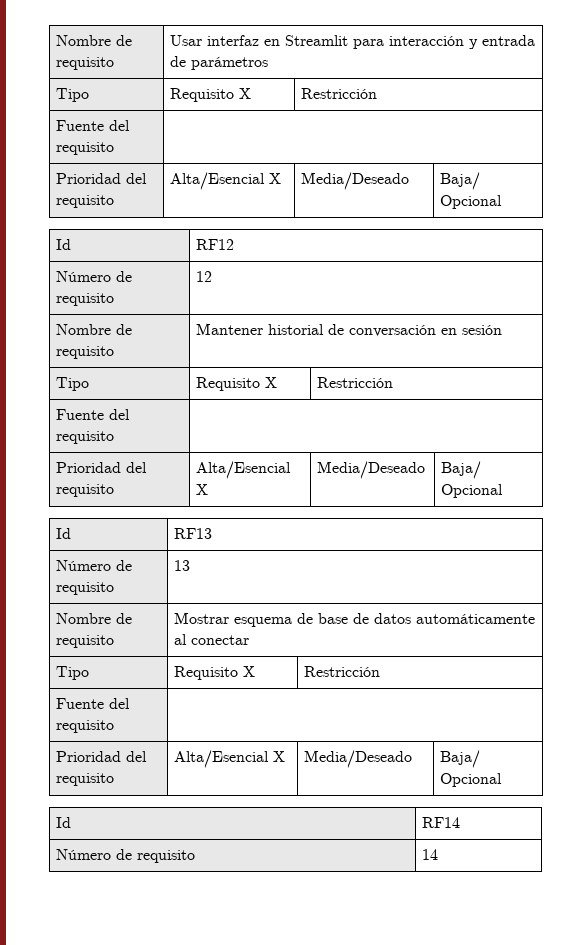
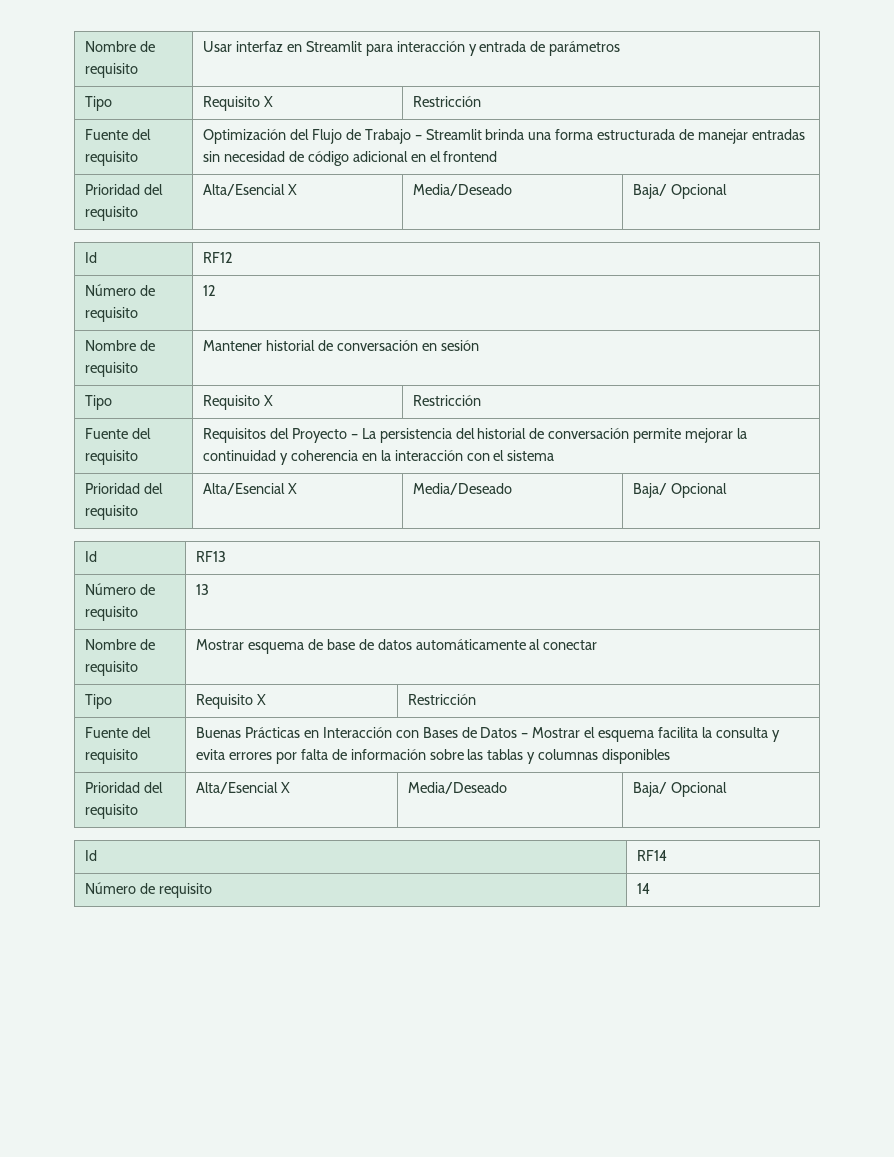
  Nombre de requisito | Usar interfaz en Streamlit para interacción y entrada de parámetros
  Tipo | Requisito X | Restricción
- Fuente del requisito |
+ Fuente del requisito | Optimización del Flujo de Trabajo – Streamlit brinda una forma estructurada de manejar entradas sin necesidad de código adicional en el frontend
  Nombre de requisito | Mantener historial de conversación en sesión
  Tipo | Requisito X | Restricción
- Fuente del requisito |
+ Fuente del requisito | Requisitos del Proyecto – La persistencia del historial de conversación permite mejorar la continuidad y coherencia en la interacción con el sistema
  Nombre de requisito | Mostrar esquema de base de datos automáticamente al conectar
  Tipo | Requisito X | Restricción
- Fuente del requisito |
+ Fuente del requisito | Buenas Prácticas en Interacción con Bases de Datos – Mostrar el esquema facilita la consulta y evita errores por falta de información sobre las tablas y columnas disponibles

